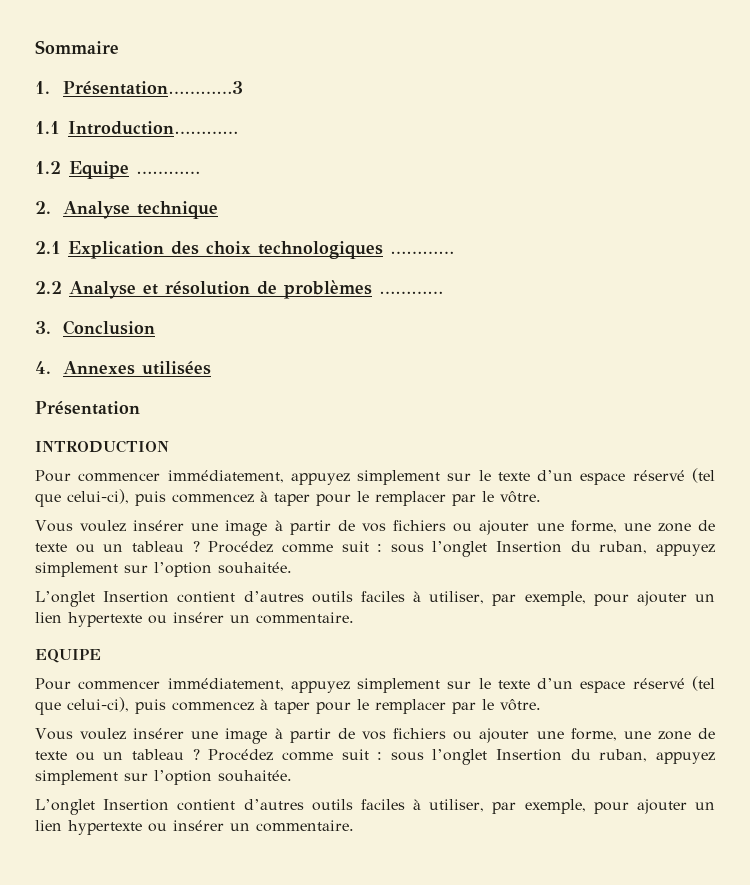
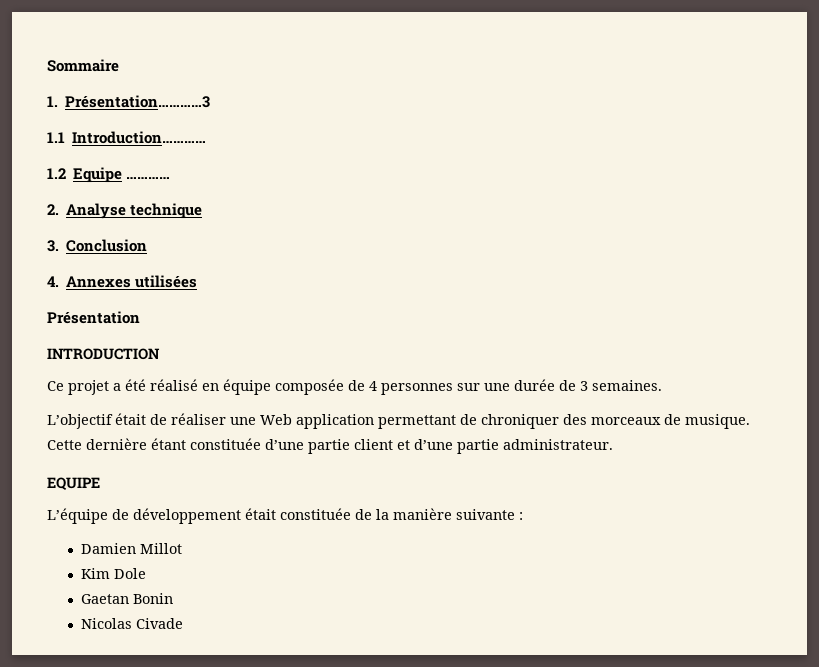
- 2.1 Explication des choix technologiques …………
- 2.2 Analyse et résolution de problèmes …………
  INTRODUCTION
- Pour commencer immédiatement, appuyez simplement sur le texte d’un espace réservé (tel que celui-ci), puis commencez à taper pour le remplacer par le vôtre.
- Vous voulez insérer une image à partir de vos fichiers ou ajouter une forme, une zone de texte ou un tableau ? Procédez comme suit : sous l’onglet Insertion du ruban, appuyez simplement sur l’option souhaitée.
- L’onglet Insertion contient d’autres outils faciles à utiliser, par exemple, pour ajouter un lien hypertexte ou insérer un commentaire.
+ Ce projet a été réalisé en équipe composée de 4 personnes sur une durée de 3 semaines.
+ L’objectif était de réaliser une Web application permettant de chroniquer des morceaux de musique. Cette dernière étant constituée d’une partie client et d’une partie administrateur.
  EQUIPE
- Pour commencer immédiatement, appuyez simplement sur le texte d’un espace réservé (tel que celui-ci), puis commencez à taper pour le remplacer par le vôtre.
- Vous voulez insérer une image à partir de vos fichiers ou ajouter une forme, une zone de texte ou un tableau ? Procédez comme suit : sous l’onglet Insertion du ruban, appuyez simplement sur l’option souhaitée.
- L’onglet Insertion contient d’autres outils faciles à utiliser, par exemple, pour ajouter un lien hypertexte ou insérer un commentaire.
+ L’équipe de développement était constituée de la manière suivante :
+ Damien Millot
+ Kim Dole
+ Gaetan Bonin
+ Nicolas Civade

